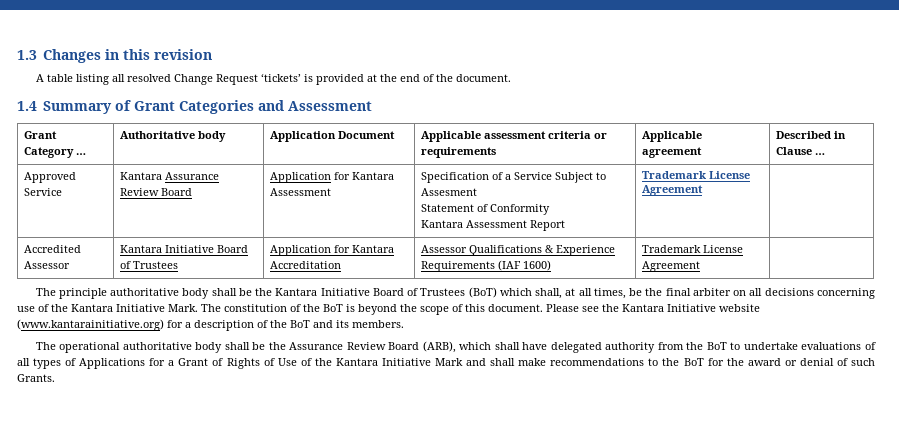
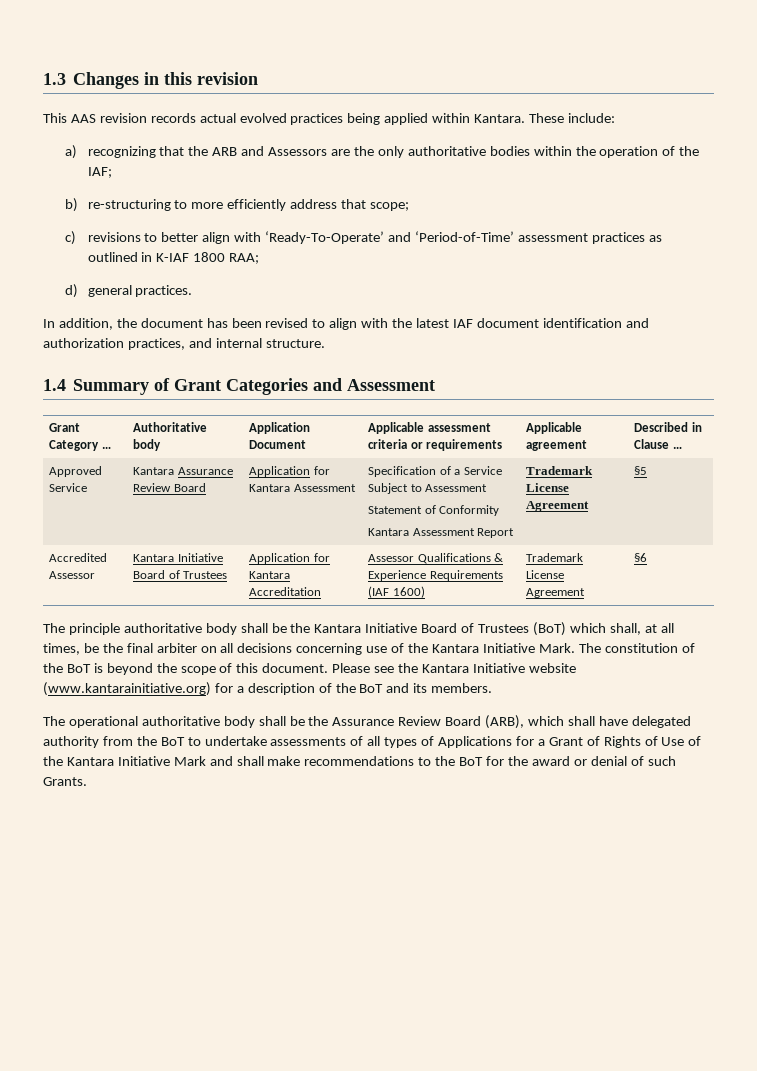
- A table listing all resolved Change Request ‘tickets’ is provided at the end of the document.
+ This AAS revision records actual evolved practices being applied within Kantara. These include:
+ a) recognizing that the ARB and Assessors are the only authoritative bodies within the operation of the IAF;
+ b) re-structuring to more efficiently address that scope;
+ c) revisions to better align with ‘Ready-To-Operate’ and ‘Period-of-Time’ assessment practices as outlined in K-IAF 1800 RAA;
+ d) general practices.
+ In addition, the document has been revised to align with the latest IAF document identification and authorization practices, and internal structure.
- Approved Service | Kantara Assurance Review Board | Application for Kantara Assessment | Specification of a Service Subject to Assesment
+ Approved Service | Kantara Assurance Review Board | Application for Kantara Assessment | Specification of a Service Subject to Assessment
  Statement of Conformity
- Kantara Assessment Report | Trademark License Agreement |
+ Kantara Assessment Report | Trademark License Agreement | §5
- Accredited Assessor | Kantara Initiative Board of Trustees | Application for Kantara Accreditation | Assessor Qualifications & Experience Requirements (IAF 1600) | Trademark License Agreement |
+ Accredited Assessor | Kantara Initiative Board of Trustees | Application for Kantara Accreditation | Assessor Qualifications & Experience Requirements (IAF 1600) | Trademark License Agreement | §6
- The operational authoritative body shall be the Assurance Review Board (ARB), which shall have delegated authority from the BoT to undertake evaluations of all types of Applications for a Grant of Rights of Use of the Kantara Initiative Mark and shall make recommendations to the BoT for the award or denial of such Grants.
+ The operational authoritative body shall be the Assurance Review Board (ARB), which shall have delegated authority from the BoT to undertake assessments of all types of Applications for a Grant of Rights of Use of the Kantara Initiative Mark and shall make recommendations to the BoT for the award or denial of such Grants.

